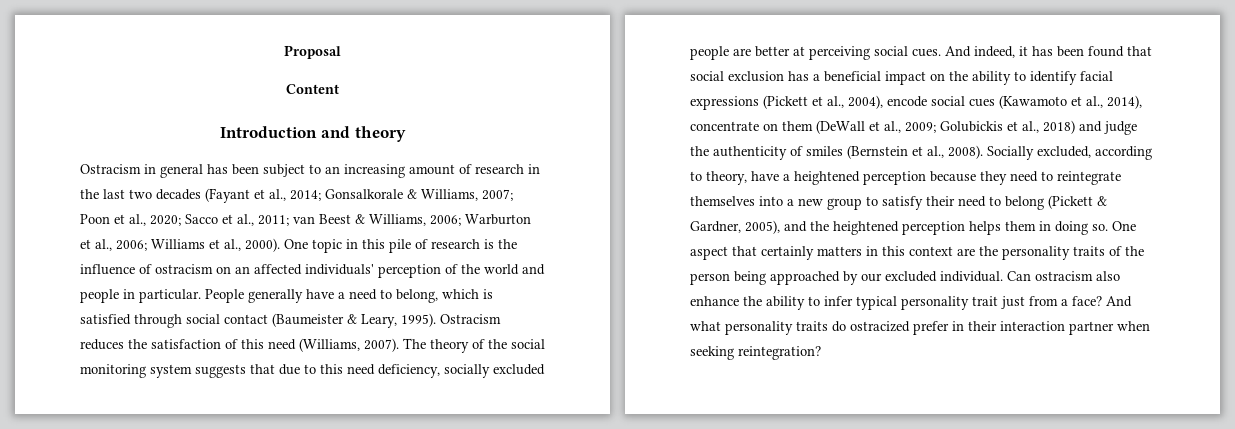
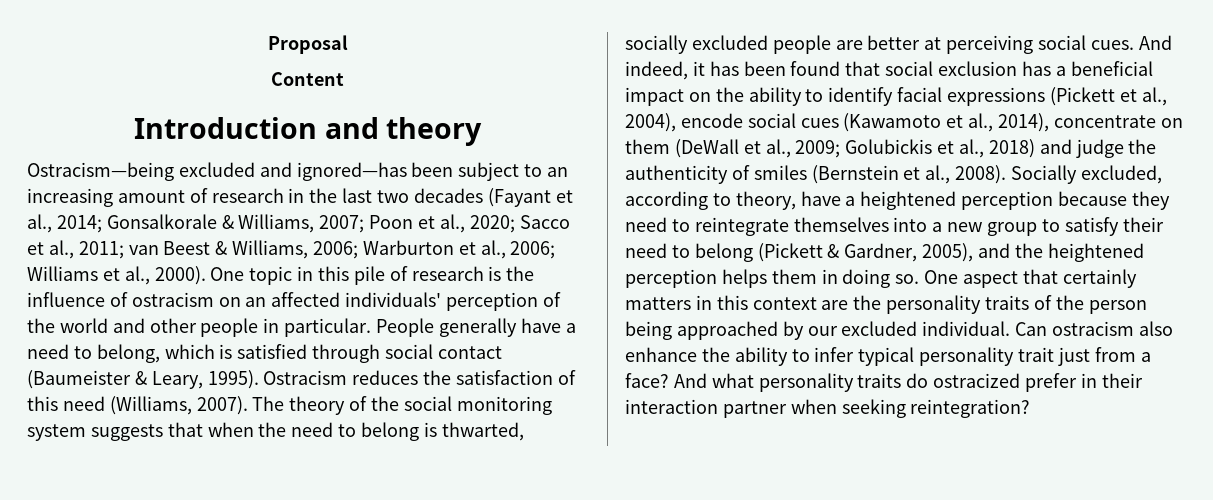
- Ostracism in general has been subject to an increasing amount of research in the last two decades (Fayant et al., 2014; Gonsalkorale & Williams, 2007; Poon et al., 2020; Sacco et al., 2011; van Beest & Williams, 2006; Warburton et al., 2006; Williams et al., 2000).
+ Ostracism—being excluded and ignored—has been subject to an increasing amount of research in the last two decades (Fayant et al., 2014; Gonsalkorale & Williams, 2007; Poon et al., 2020; Sacco et al., 2011; van Beest & Williams, 2006; Warburton et al., 2006; Williams et al., 2000).
- One topic in this pile of research is the influence of ostracism on an affected individuals' perception of the world and people in particular.
+ One topic in this pile of research is the influence of ostracism on an affected individuals' perception of the world and other people in particular.
- The theory of the social monitoring system suggests that due to this need deficiency, socially excluded people are better at perceiving social cues.
+ The theory of the social monitoring system suggests that when the need to belong is thwarted, socially excluded people are better at perceiving social cues.

